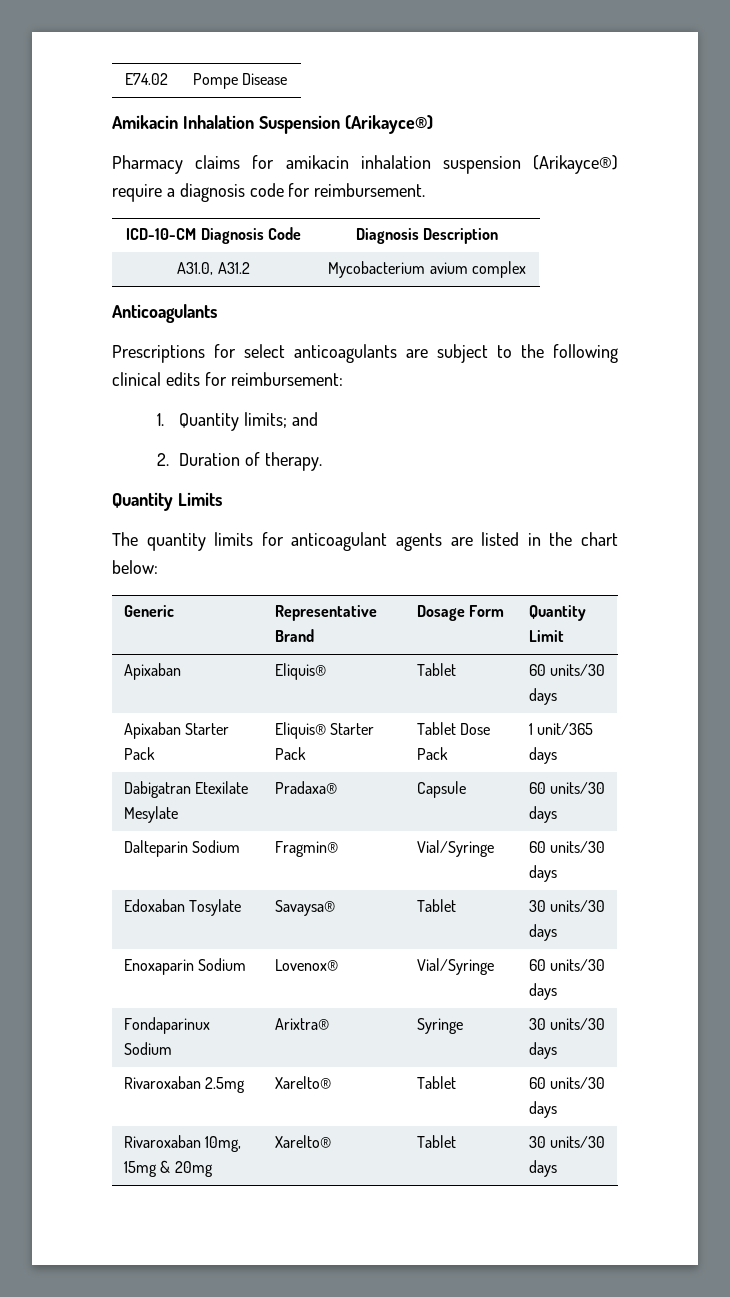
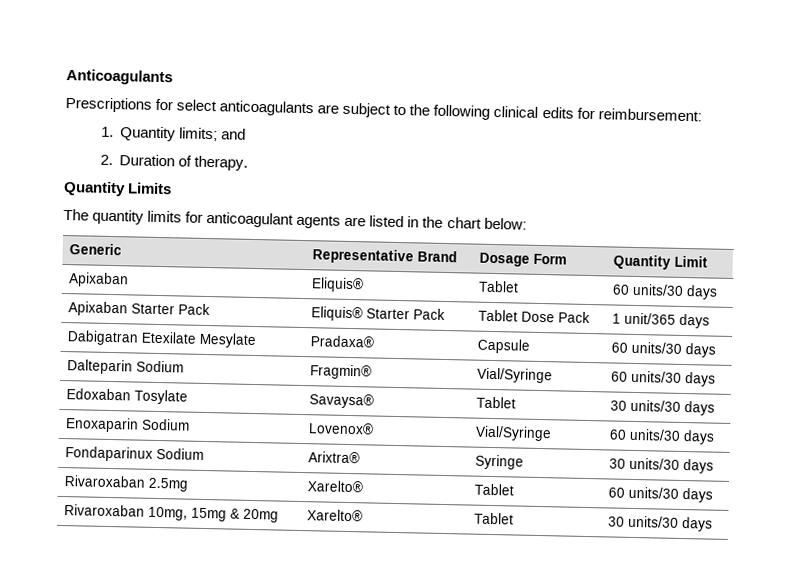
- E74.02 | Pompe Disease
- Amikacin Inhalation Suspension (Arikayce®)
- Pharmacy claims for amikacin inhalation suspension (Arikayce®) require a diagnosis code for reimbursement.
- ICD-10-CM Diagnosis Code | Diagnosis Description
- A31.0, A31.2 | Mycobacterium avium complex

